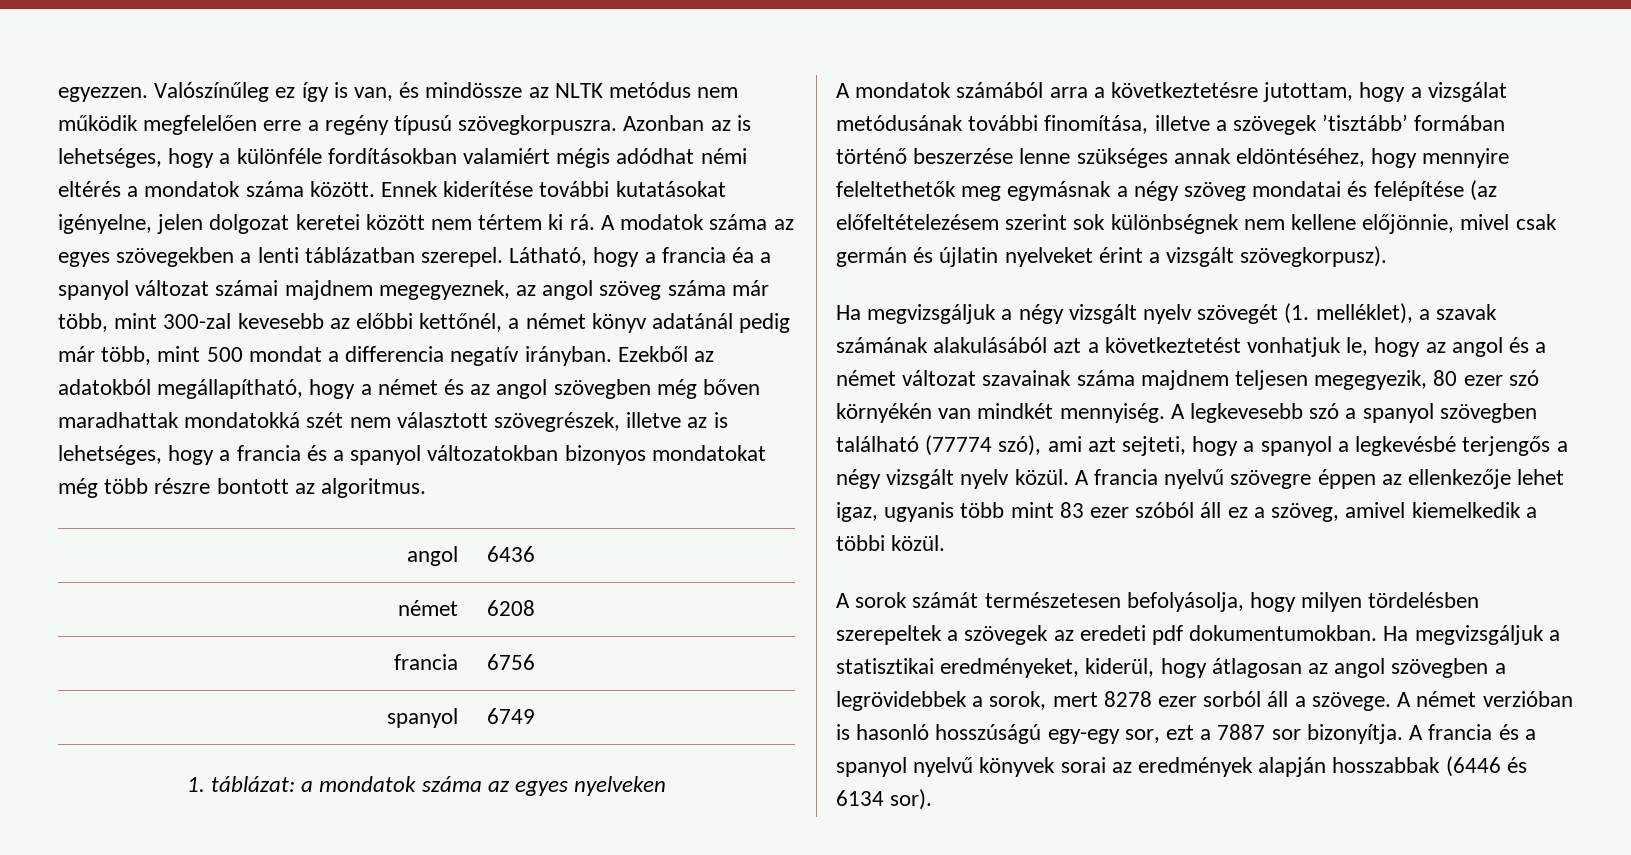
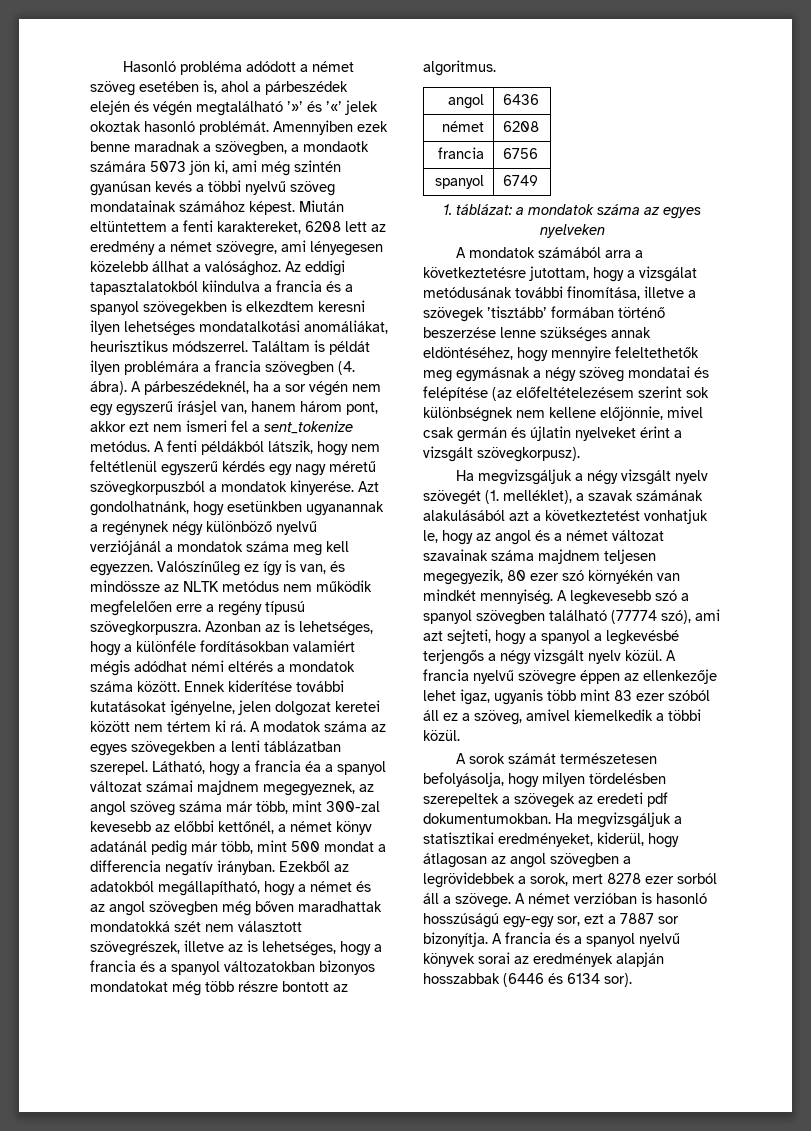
- egyezzen.
+ Hasonló probléma adódott a német szöveg esetében is, ahol a párbeszédek elején és végén megtalálható ’»’ és ’«’ jelek okoztak hasonló problémát. Amennyiben ezek benne maradnak a szövegben, a mondaotk számára 5073 jön ki, ami még szintén gyanúsan kevés a többi nyelvű szöveg mondatainak számához képest. Miután eltüntettem a fenti karaktereket, 6208 lett az eredmény a német szövegre, ami lényegesen közelebb állhat a valósághoz. Az eddigi tapasztalatokból kiindulva a francia és a spanyol szövegekben is elkezdtem keresni ilyen lehetséges mondatalkotási anomáliákat, heurisztikus módszerrel. Találtam is példát ilyen problémára a francia szövegben (4. ábra). A párbeszédeknél, ha a sor végén nem egy egyszerű írásjel van, hanem három pont, akkor ezt nem ismeri fel a sent_tokenize metódus. A fenti példákból látszik, hogy nem feltétlenül egyszerű kérdés egy nagy méretű szövegkorpuszból a mondatok kinyerése. Azt gondolhatnánk, hogy esetünkben ugyanannak a regénynek négy különböző nyelvű verziójánál a mondatok száma meg kell egyezzen.

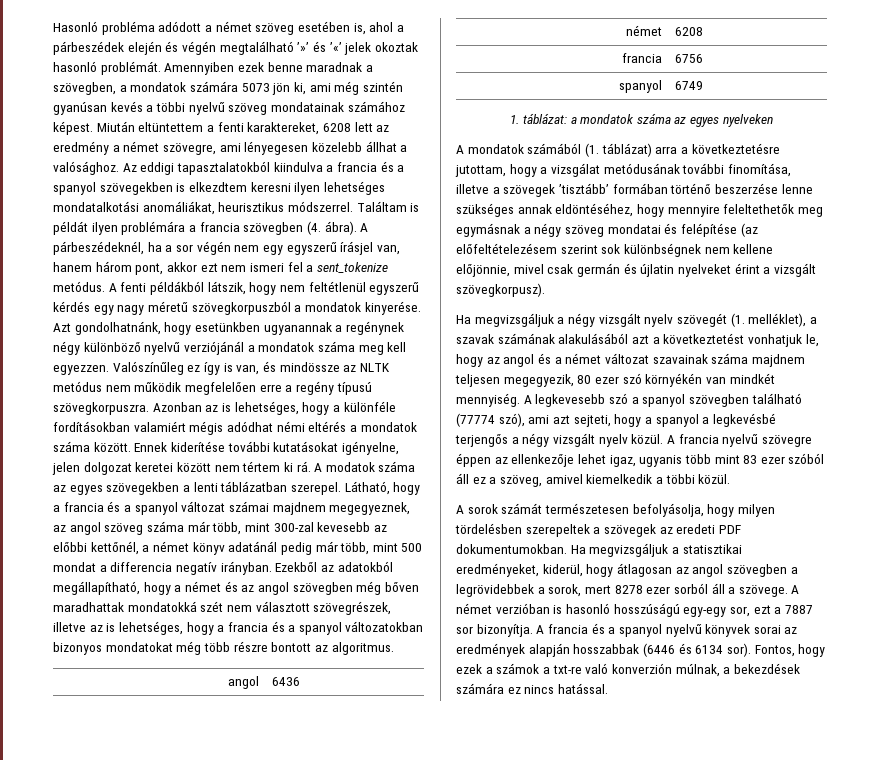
- Amennyiben ezek benne maradnak a szövegben, a mondaotk számára 5073 jön ki, ami még szintén gyanúsan kevés a többi nyelvű szöveg mondatainak számához képest.
+ Amennyiben ezek benne maradnak a szövegben, a mondatok számára 5073 jön ki, ami még szintén gyanúsan kevés a többi nyelvű szöveg mondatainak számához képest.
- Látható, hogy a francia éa a spanyol változat számai majdnem megegyeznek, az angol szöveg száma már több, mint 300-zal kevesebb az előbbi kettőnél, a német könyv adatánál pedig már több, mint 500 mondat a differencia negatív irányban.
+ Látható, hogy a francia és a spanyol változat számai majdnem megegyeznek, az angol szöveg száma már több, mint 300-zal kevesebb az előbbi kettőnél, a német könyv adatánál pedig már több, mint 500 mondat a differencia negatív irányban.
- A mondatok számából arra a következtetésre jutottam, hogy a vizsgálat metódusának további finomítása, illetve a szövegek ’tisztább’ formában történő beszerzése lenne szükséges annak eldöntéséhez, hogy mennyire feleltethetők meg egymásnak a négy szöveg mondatai és felépítése (az előfeltételezésem szerint sok különbségnek nem kellene előjönnie, mivel csak germán és újlatin nyelveket érint a vizsgált szövegkorpusz).
+ A mondatok számából (1. táblázat) arra a következtetésre jutottam, hogy a vizsgálat metódusának további finomítása, illetve a szövegek ’tisztább’ formában történő beszerzése lenne szükséges annak eldöntéséhez, hogy mennyire feleltethetők meg egymásnak a négy szöveg mondatai és felépítése (az előfeltételezésem szerint sok különbségnek nem kellene előjönnie, mivel csak germán és újlatin nyelveket érint a vizsgált szövegkorpusz).
- A sorok számát természetesen befolyásolja, hogy milyen tördelésben szerepeltek a szövegek az eredeti pdf dokumentumokban.
+ A sorok számát természetesen befolyásolja, hogy milyen tördelésben szerepeltek a szövegek az eredeti PDF dokumentumokban.
+ Fontos, hogy ezek a számok a txt-re való konverzión múlnak, a bekezdések számára ez nincs hatással.

